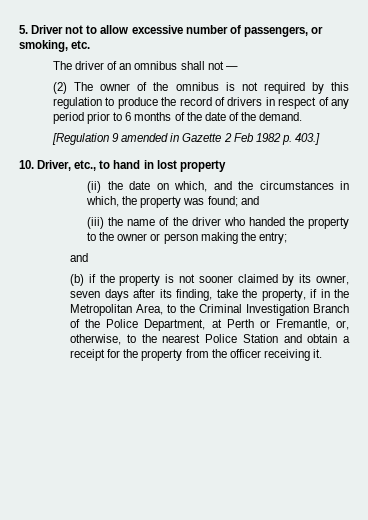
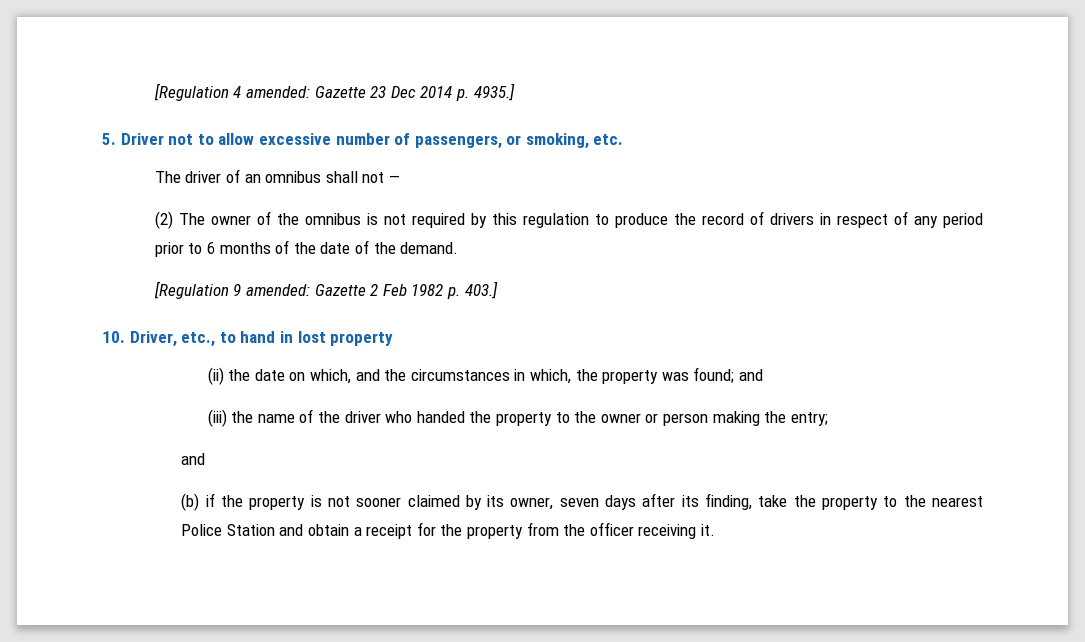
+ [Regulation 4 amended: Gazette 23 Dec 2014 p. 4935.]
- [Regulation 9 amended in Gazette 2 Feb 1982 p. 403.]
+ [Regulation 9 amended: Gazette 2 Feb 1982 p. 403.]
- (b) if the property is not sooner claimed by its owner, seven days after its finding, take the property, if in the Metropolitan Area, to the Criminal Investigation Branch of the Police Department, at Perth or Fremantle, or, otherwise, to the nearest Police Station and obtain a receipt for the property from the officer receiving it.
+ (b) if the property is not sooner claimed by its owner, seven days after its finding, take the property to the nearest Police Station and obtain a receipt for the property from the officer receiving it.

